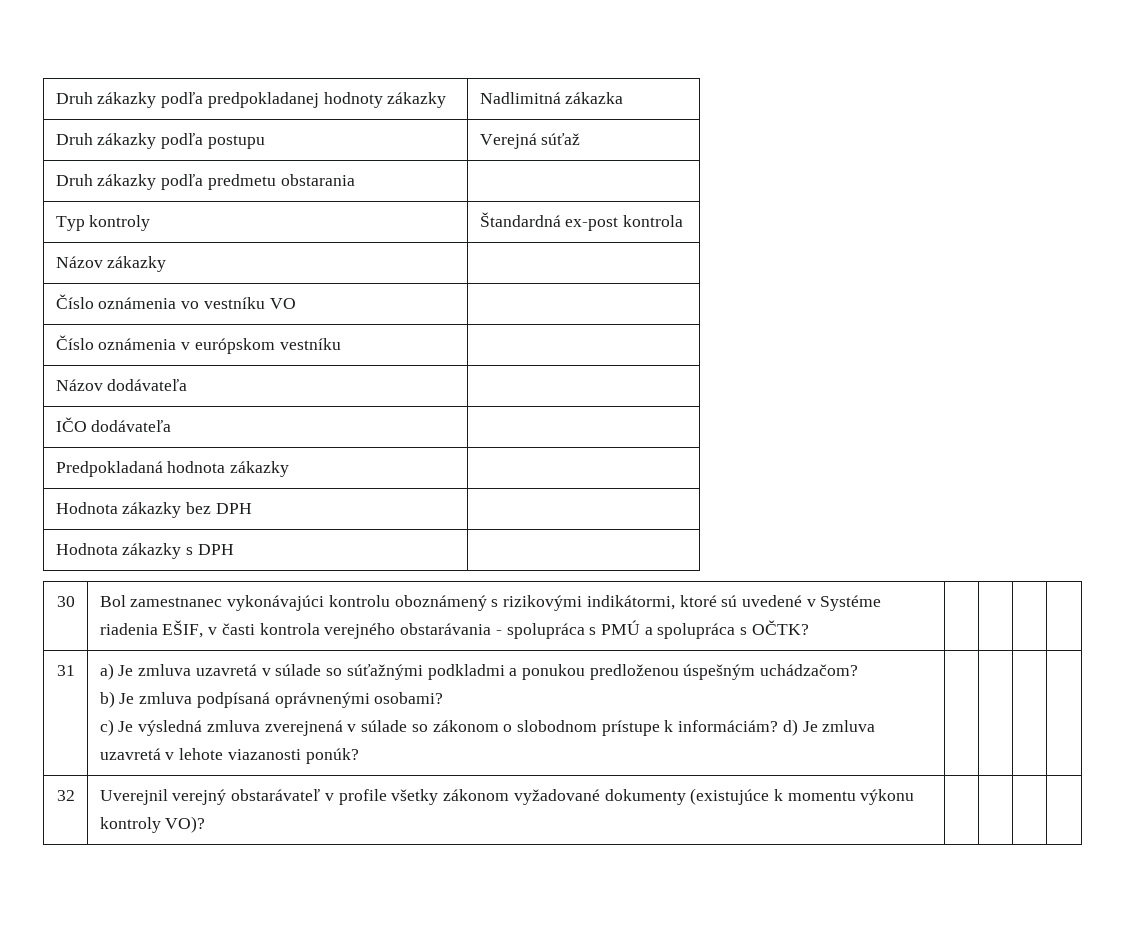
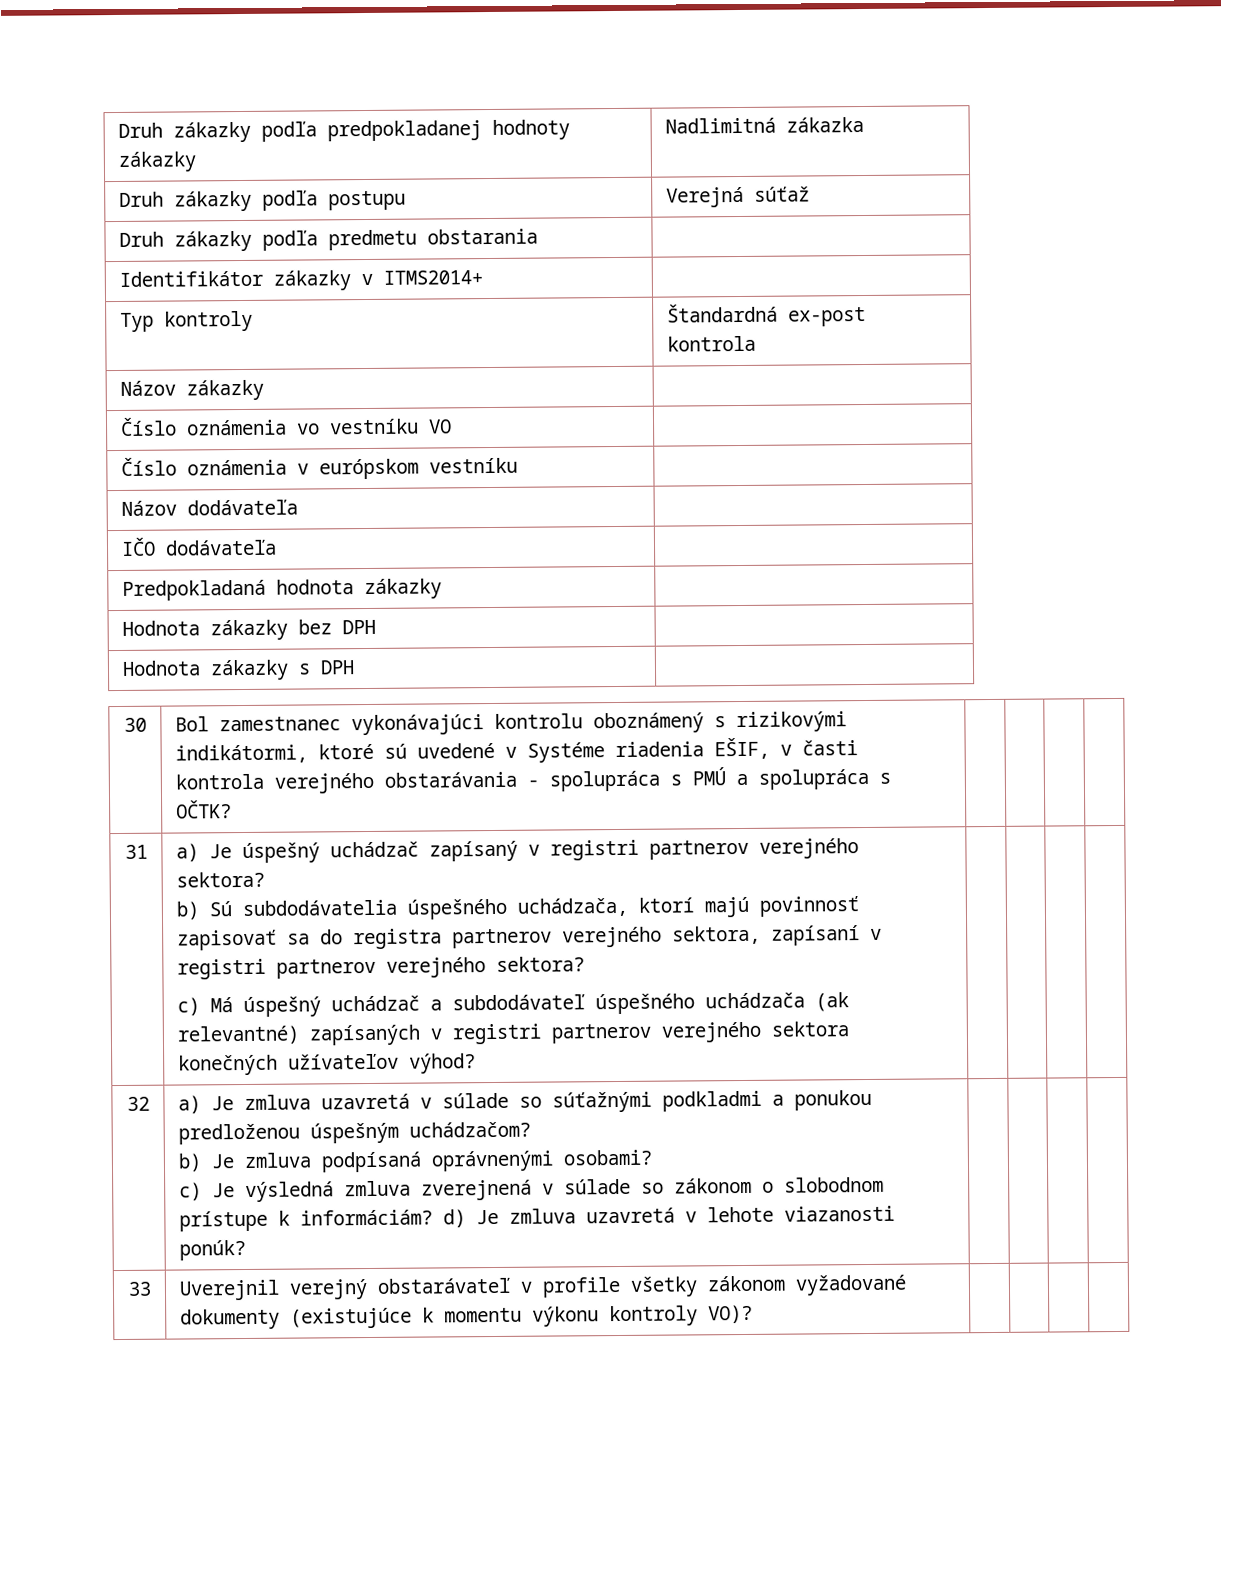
+ Identifikátor zákazky v ITMS2014+ |
+ a) Je úspešný uchádzač zapísaný v registri partnerov verejného sektora?
+ b) Sú subdodávatelia úspešného uchádzača, ktorí majú povinnosť zapisovať sa do registra partnerov verejného sektora, zapísaní v registri partnerov verejného sektora?
+ c) Má úspešný uchádzač a subdodávateľ úspešného uchádzača (ak relevantné) zapísaných v registri partnerov verejného sektora konečných užívateľov výhod? | | | |
+ 32
- 32 | Uverejnil verejný obstarávateľ v profile všetky zákonom vyžadované dokumenty (existujúce k momentu výkonu kontroly VO)? | | | |
+ 33 | Uverejnil verejný obstarávateľ v profile všetky zákonom vyžadované dokumenty (existujúce k momentu výkonu kontroly VO)? | | | |

